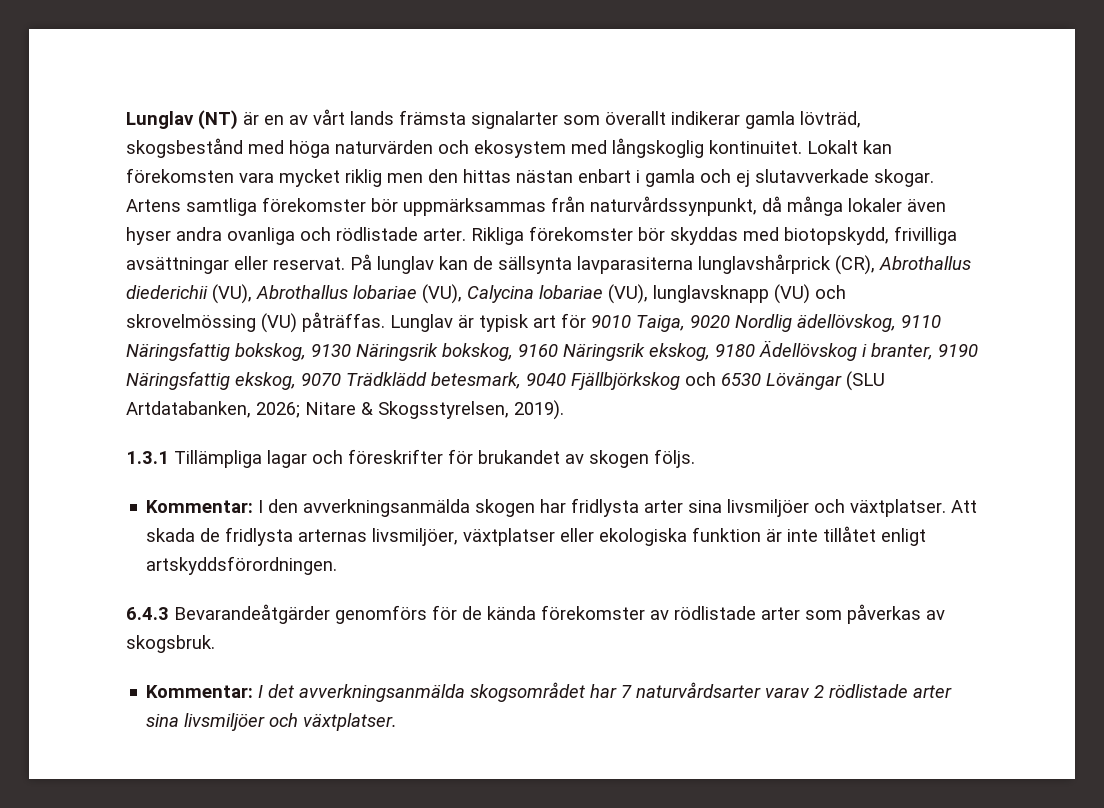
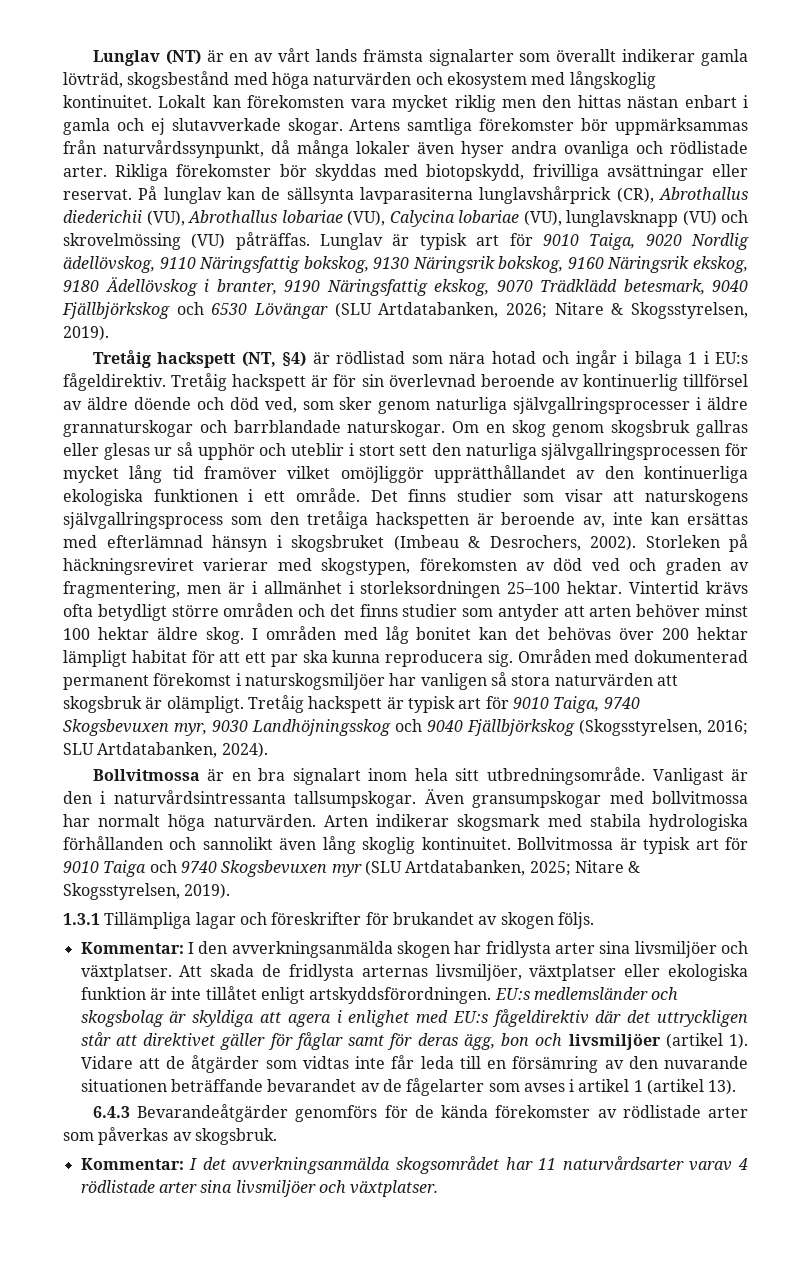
+ Tretåig hackspett (NT, §4) är rödlistad som nära hotad och ingår i bilaga 1 i EU:s fågeldirektiv. Tretåig hackspett är för sin överlevnad beroende av kontinuerlig tillförsel av äldre döende och död ved, som sker genom naturliga självgallringsprocesser i äldre grannaturskogar och barrblandade naturskogar. Om en skog genom skogsbruk gallras eller glesas ur så upphör och uteblir i stort sett den naturliga självgallringsprocessen för mycket lång tid framöver vilket omöjliggör upprätthållandet av den kontinuerliga ekologiska funktionen i ett område. Det finns studier som visar att naturskogens självgallringsprocess som den tretåiga hackspetten är beroende av, inte kan ersättas med efterlämnad hänsyn i skogsbruket (Imbeau & Desrochers, 2002). Storleken på häckningsreviret varierar med skogstypen, förekomsten av död ved och graden av fragmentering, men är i allmänhet i storleksordningen 25–100 hektar. Vintertid krävs ofta betydligt större områden och det finns studier som antyder att arten behöver minst 100 hektar äldre skog. I områden med låg bonitet kan det behövas över 200 hektar lämpligt habitat för att ett par ska kunna reproducera sig. Områden med dokumenterad permanent förekomst i naturskogsmiljöer har vanligen så stora naturvärden att skogsbruk är olämpligt. Tretåig hackspett är typisk art för 9010 Taiga, 9740 Skogsbevuxen myr, 9030 Landhöjningsskog och 9040 Fjällbjörkskog (Skogsstyrelsen, 2016; SLU Artdatabanken, 2024).
+ Bollvitmossa är en bra signalart inom hela sitt utbredningsområde. Vanligast är den i naturvårdsintressanta tallsumpskogar. Även gransumpskogar med bollvitmossa har normalt höga naturvärden. Arten indikerar skogsmark med stabila hydrologiska förhållanden och sannolikt även lång skoglig kontinuitet. Bollvitmossa är typisk art för 9010 Taiga och 9740 Skogsbevuxen myr (SLU Artdatabanken, 2025; Nitare & Skogsstyrelsen, 2019).
+ EU:s medlemsländer och skogsbolag är skyldiga att agera i enlighet med EU:s fågeldirektiv där det uttryckligen står att direktivet gäller för fåglar samt för deras ägg, bon och livsmiljöer (artikel 1). Vidare att de åtgärder som vidtas inte får leda till en försämring av den nuvarande situationen beträffande bevarandet av de fågelarter som avses i artikel 1 (artikel 13).
- Kommentar: I det avverkningsanmälda skogsområdet har 7 naturvårdsarter varav 2 rödlistade arter sina livsmiljöer och växtplatser.
+ Kommentar: I det avverkningsanmälda skogsområdet har 11 naturvårdsarter varav 4 rödlistade arter sina livsmiljöer och växtplatser.

